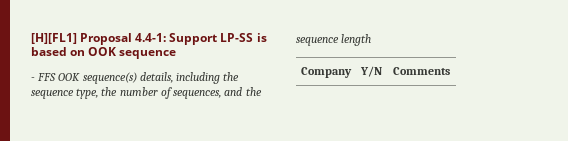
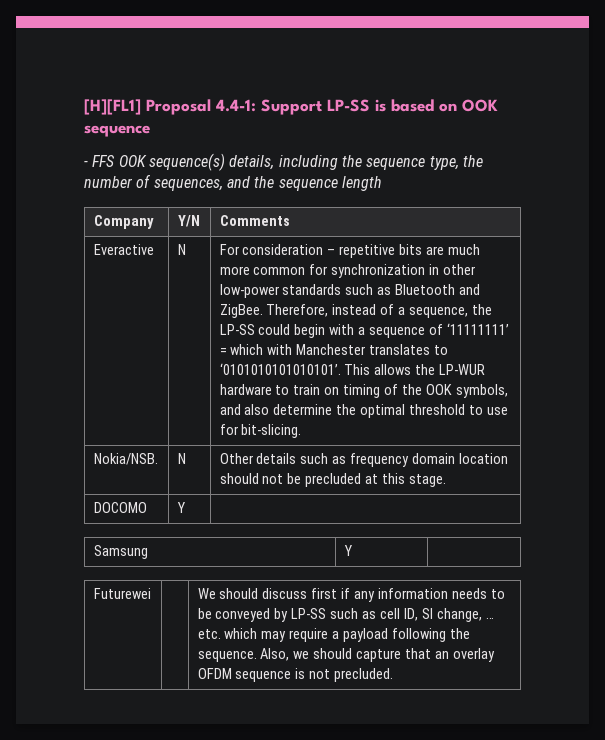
+ Everactive | N | For consideration – repetitive bits are much more common for synchronization in other low-power standards such as Bluetooth and ZigBee. Therefore, instead of a sequence, the LP-SS could begin with a sequence of ‘11111111’ = which with Manchester translates to ‘0101010101010101’. This allows the LP-WUR hardware to train on timing of the OOK symbols, and also determine the optimal threshold to use for bit-slicing.
+ Nokia/NSB. | N | Other details such as frequency domain location should not be precluded at this stage.
+ DOCOMO | Y |
+ Samsung | Y |
+ Futurewei | | We should discuss first if any information needs to be conveyed by LP-SS such as cell ID, SI change, … etc. which may require a payload following the sequence. Also, we should capture that an overlay OFDM sequence is not precluded.

